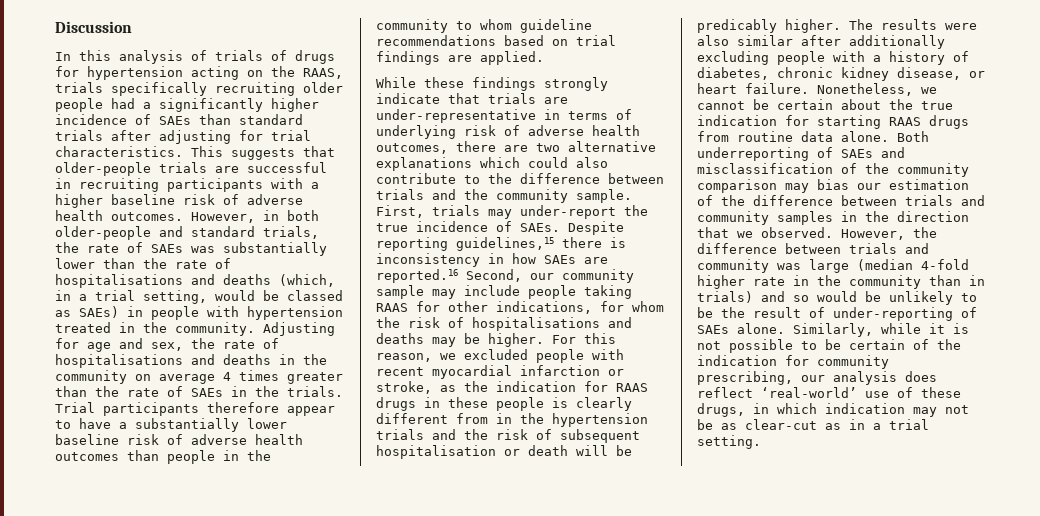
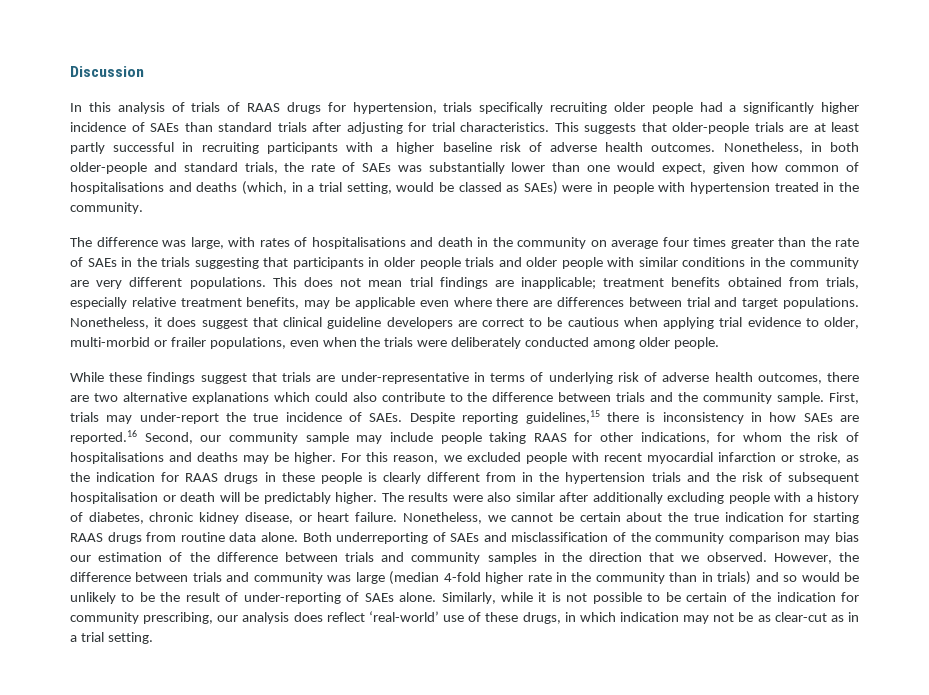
- In this analysis of trials of drugs for hypertension acting on the RAAS, trials specifically recruiting older people had a significantly higher incidence of SAEs than standard trials after adjusting for trial characteristics.
+ In this analysis of trials of RAAS drugs for hypertension, trials specifically recruiting older people had a significantly higher incidence of SAEs than standard trials after adjusting for trial characteristics.
- This suggests that older-people trials are successful in recruiting participants with a higher baseline risk of adverse health outcomes.
+ This suggests that older-people trials are at least partly successful in recruiting participants with a higher baseline risk of adverse health outcomes.
- However, in both older-people and standard trials, the rate of SAEs was substantially lower than the rate of hospitalisations and deaths (which, in a trial setting, would be classed as SAEs) in people with hypertension treated in the community. Adjusting for age and sex, the rate of hospitalisations and deaths in the community on average 4 times greater than the rate of SAEs in the trials. Trial participants therefore appear to have a substantially lower baseline risk of adverse health outcomes than people in the community to whom guideline recommendations based on trial findings are applied.
+ Nonetheless, in both older-people and standard trials, the rate of SAEs was substantially lower than one would expect, given how common of hospitalisations and deaths (which, in a trial setting, would be classed as SAEs) were in people with hypertension treated in the community.
+ The difference was large, with rates of hospitalisations and death in the community on average four times greater than the rate of SAEs in the trials suggesting that participants in older people trials and older people with similar conditions in the community are very different populations. This does not mean trial findings are inapplicable; treatment benefits obtained from trials, especially relative treatment benefits, may be applicable even where there are differences between trial and target populations. Nonetheless, it does suggest that clinical guideline developers are correct to be cautious when applying trial evidence to older, multi-morbid or frailer populations, even when the trials were deliberately conducted among older people.
- While these findings strongly indicate that trials are under-representative in terms of underlying risk of adverse health outcomes, there are two alternative explanations which could also contribute to the difference between trials and the community sample.
+ While these findings suggest that trials are under-representative in terms of underlying risk of adverse health outcomes, there are two alternative explanations which could also contribute to the difference between trials and the community sample.
- For this reason, we excluded people with recent myocardial infarction or stroke, as the indication for RAAS drugs in these people is clearly different from in the hypertension trials and the risk of subsequent hospitalisation or death will be predicably higher.
+ For this reason, we excluded people with recent myocardial infarction or stroke, as the indication for RAAS drugs in these people is clearly different from in the hypertension trials and the risk of subsequent hospitalisation or death will be predictably higher.

